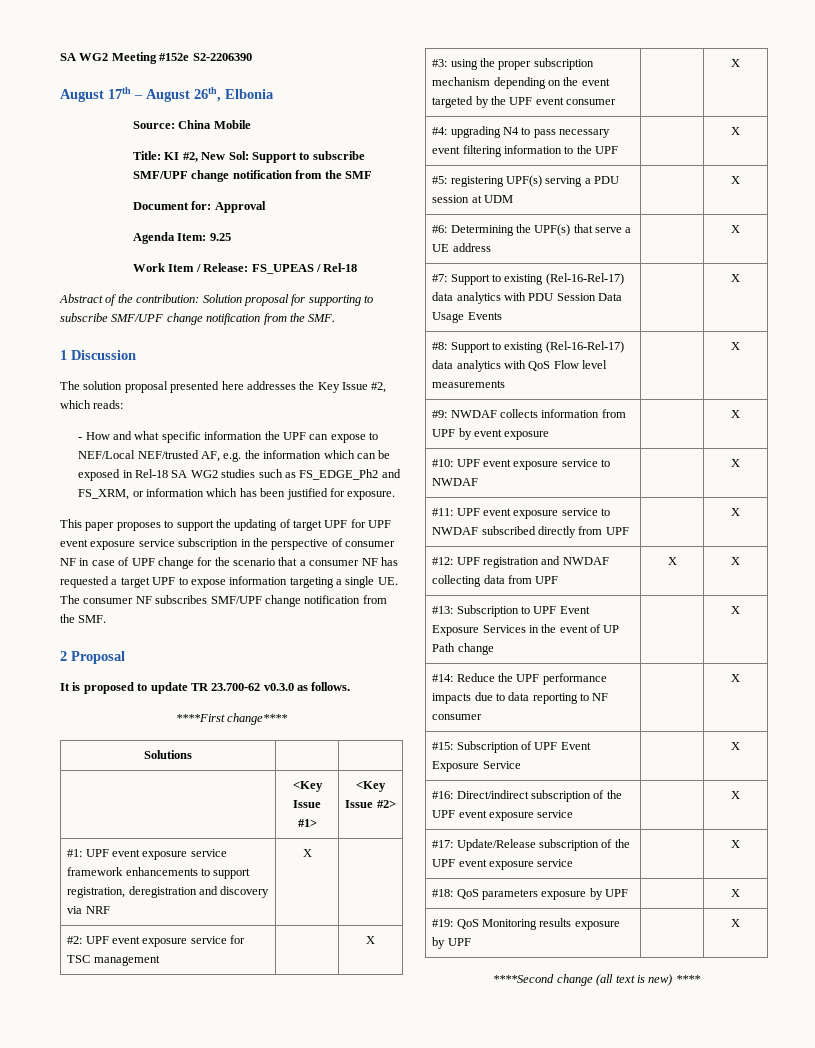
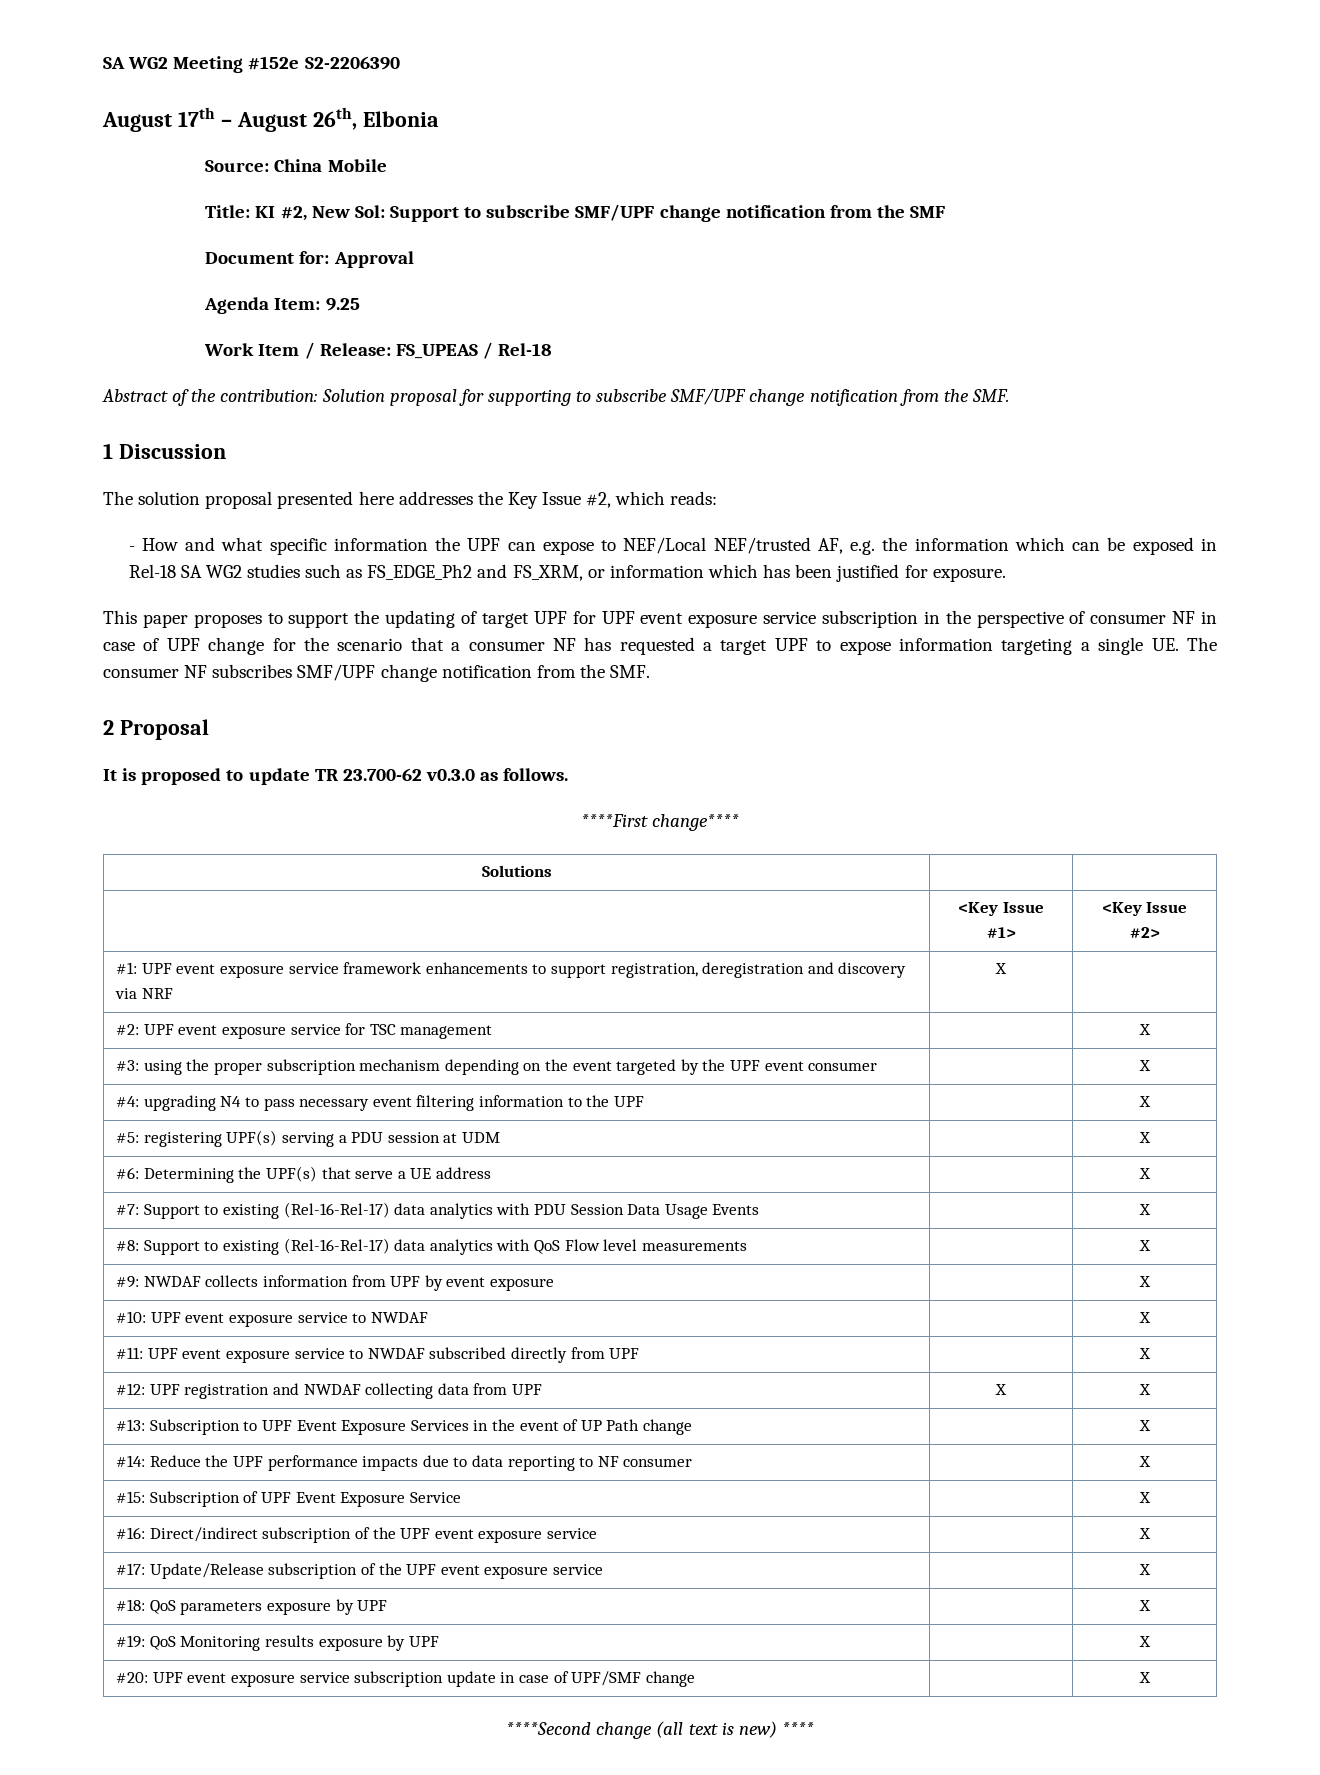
+ #20: UPF event exposure service subscription update in case of UPF/SMF change | | X

